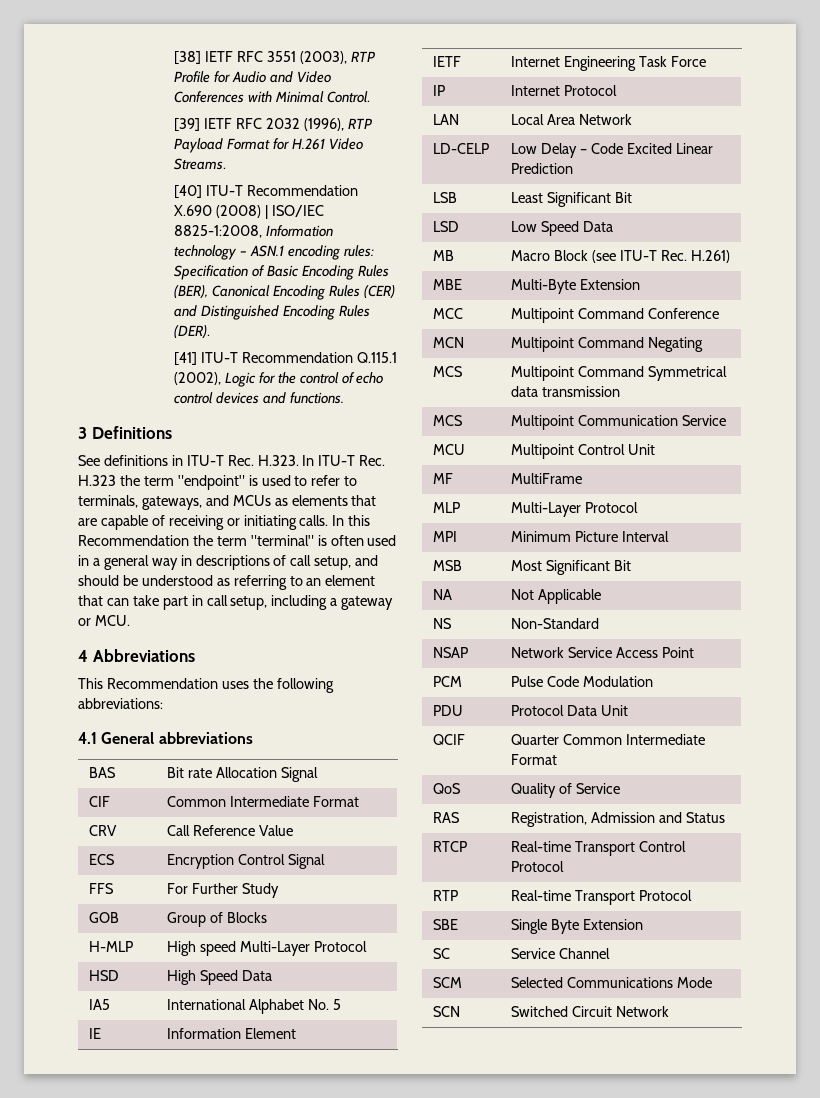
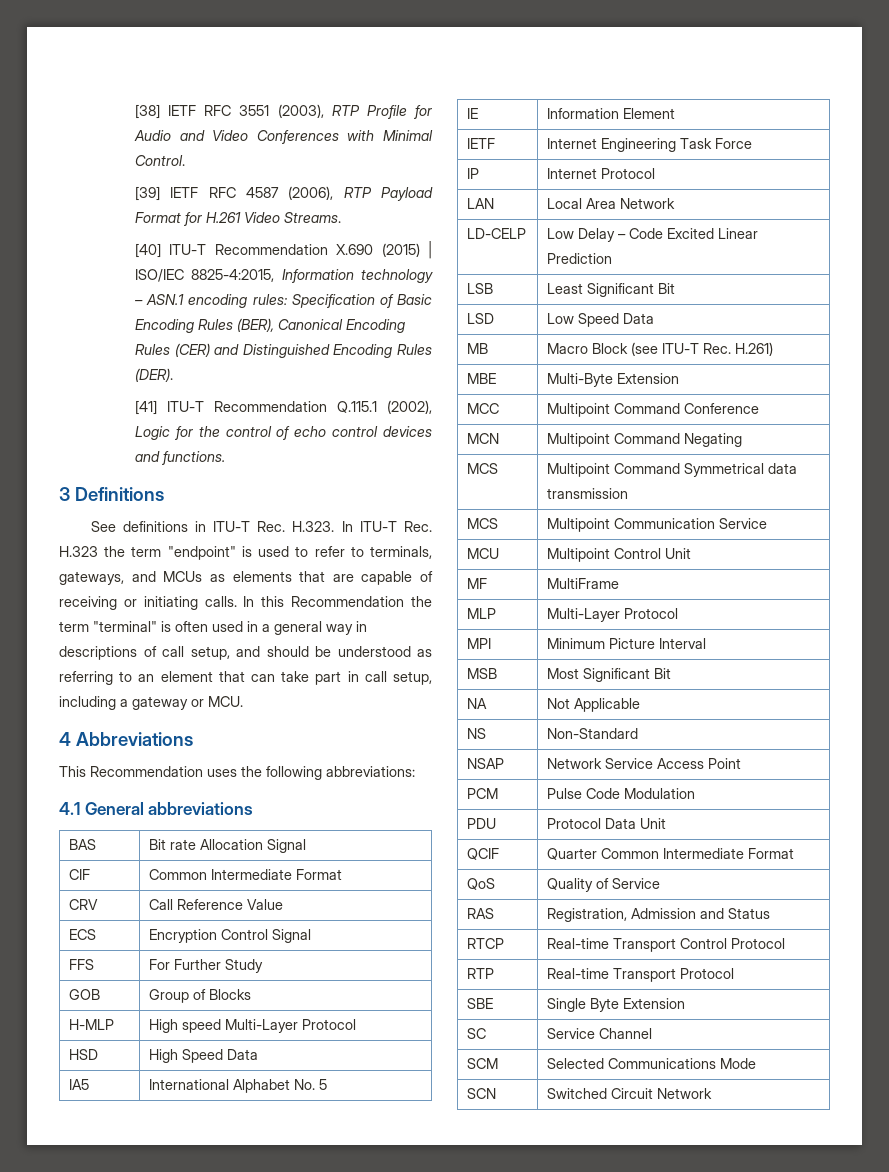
- [39] IETF RFC 2032 (1996), RTP Payload Format for H.261 Video Streams.
+ [39] IETF RFC 4587 (2006), RTP Payload Format for H.261 Video Streams.
- [40] ITU-T Recommendation X.690 (2008) | ISO/IEC 8825-1:2008, Information technology – ASN.1 encoding rules: Specification of Basic Encoding Rules (BER), Canonical Encoding Rules (CER) and Distinguished Encoding Rules (DER).
+ [40] ITU-T Recommendation X.690 (2015) | ISO/IEC 8825-4:2015, Information technology – ASN.1 encoding rules: Specification of Basic Encoding Rules (BER), Canonical Encoding Rules (CER) and Distinguished Encoding Rules (DER).

